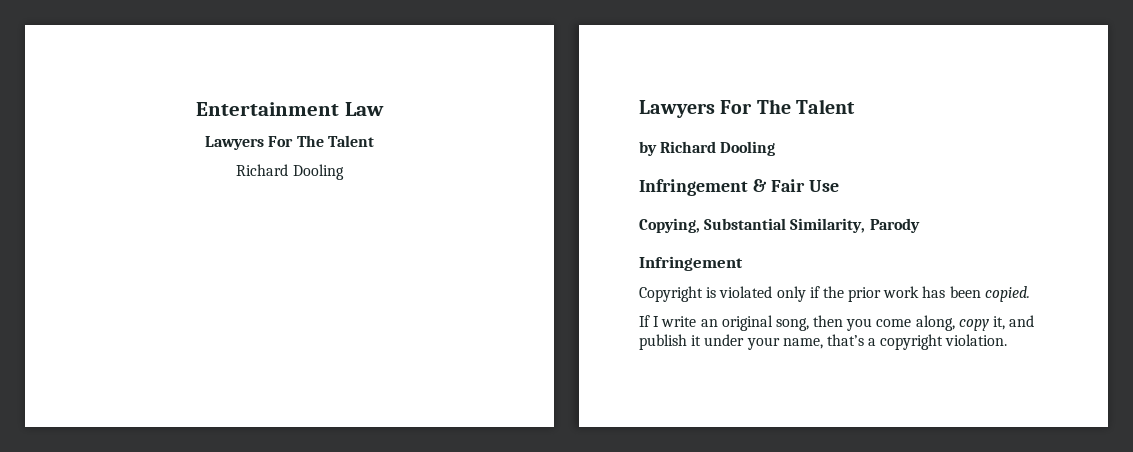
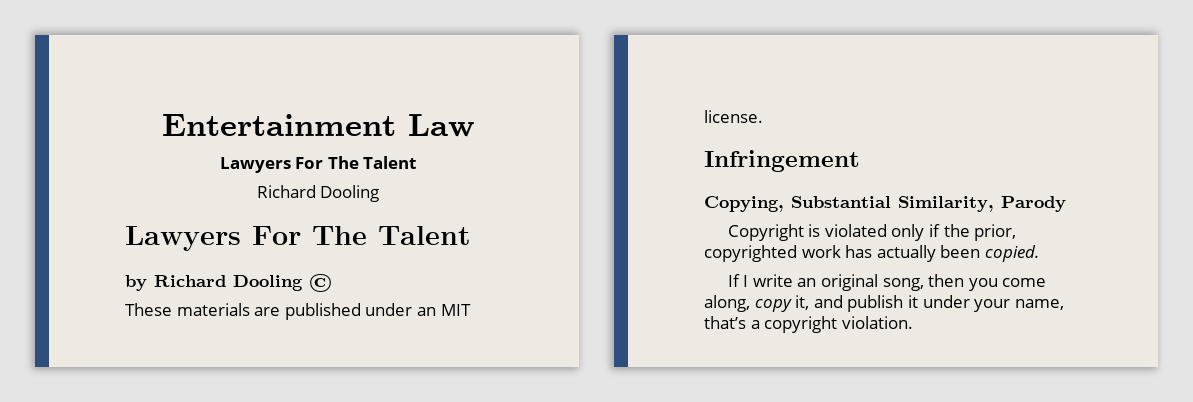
- by Richard Dooling
- Infringement & Fair Use
+ by Richard Dooling ©
+ These materials are published under an MIT license.
+ Infringement
  Copying, Substantial Similarity, Parody
- Infringement
- Copyright is violated only if the prior work has been copied.
+ Copyright is violated only if the prior, copyrighted work has actually been copied.

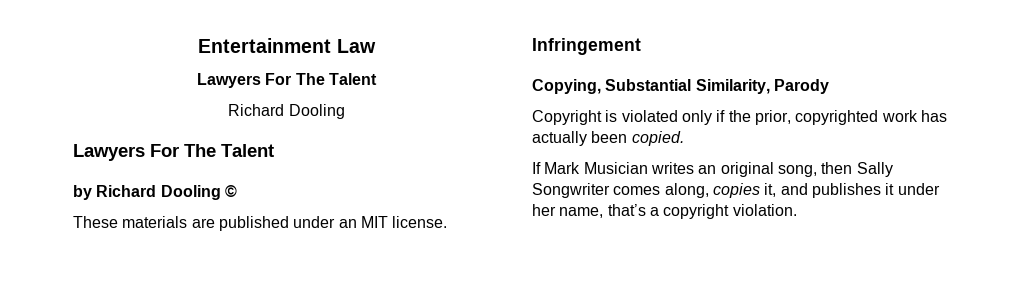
- If I write an original song, then you come along, copy it, and publish it under your name, that’s a copyright violation.
+ If Mark Musician writes an original song, then Sally Songwriter comes along, copies it, and publishes it under her name, that’s a copyright violation.

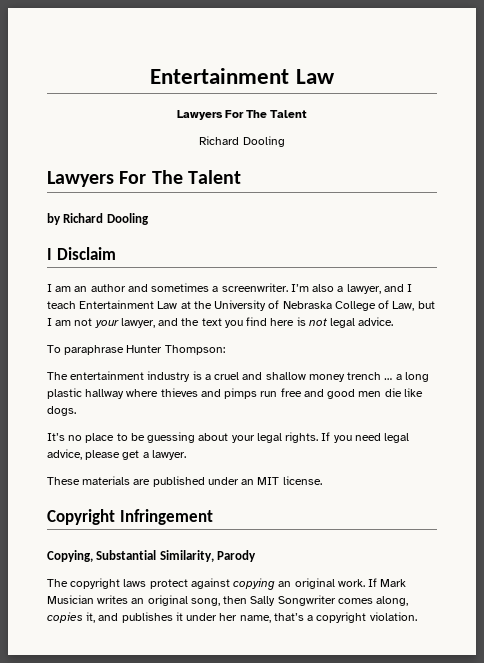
- by Richard Dooling ©
+ by Richard Dooling
+ I Disclaim
+ I am an author and sometimes a screenwriter. I’m also a lawyer, and I teach Entertainment Law at the University of Nebraska College of Law, but I am not your lawyer, and the text you find here is not legal advice.
+ To paraphrase Hunter Thompson:
+ The entertainment industry is a cruel and shallow money trench … a long plastic hallway where thieves and pimps run free and good men die like dogs.
+ It’s no place to be guessing about your legal rights. If you need legal advice, please get a lawyer.
- Infringement
+ Copyright Infringement
- Copyright is violated only if the prior, copyrighted work has actually been copied.
- If Mark Musician writes an original song, then Sally Songwriter comes along, copies it, and publishes it under her name, that’s a copyright violation.
+ The copyright laws protect against copying an original work. If Mark Musician writes an original song, then Sally Songwriter comes along, copies it, and publishes it under her name, that’s a copyright violation.

